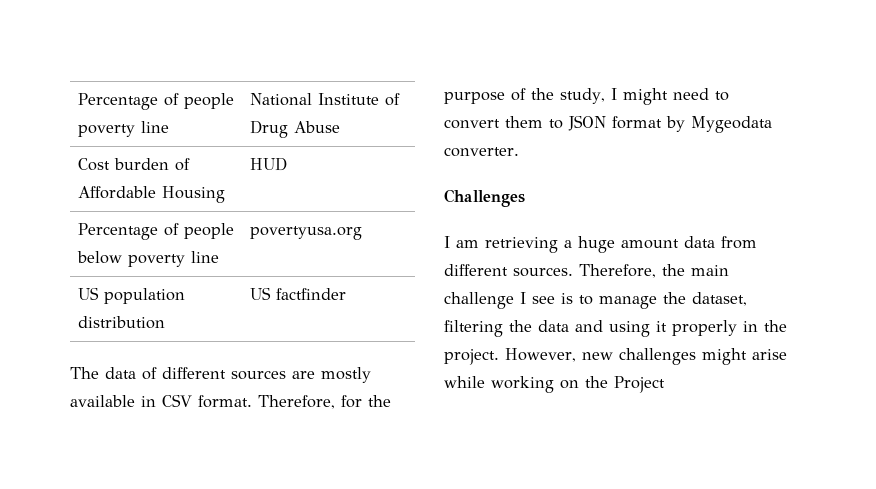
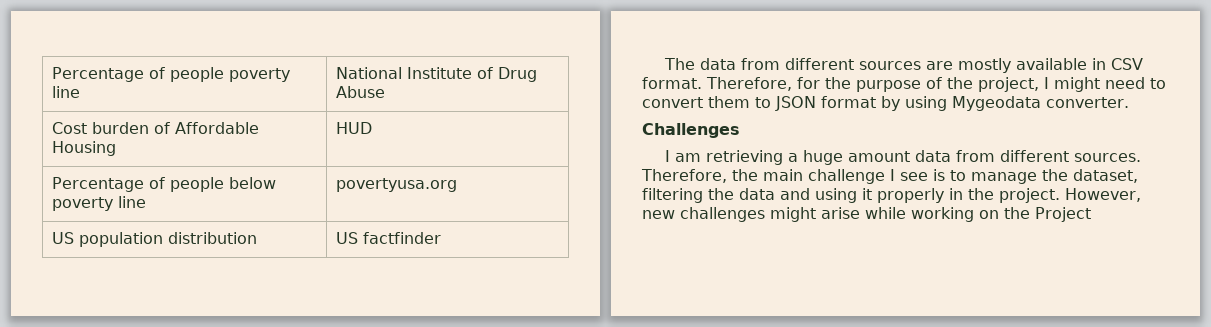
- The data of different sources are mostly available in CSV format.
+ The data from different sources are mostly available in CSV format.
- Therefore, for the purpose of the study, I might need to convert them to JSON format by Mygeodata converter.
+ Therefore, for the purpose of the project, I might need to convert them to JSON format by using Mygeodata converter.

